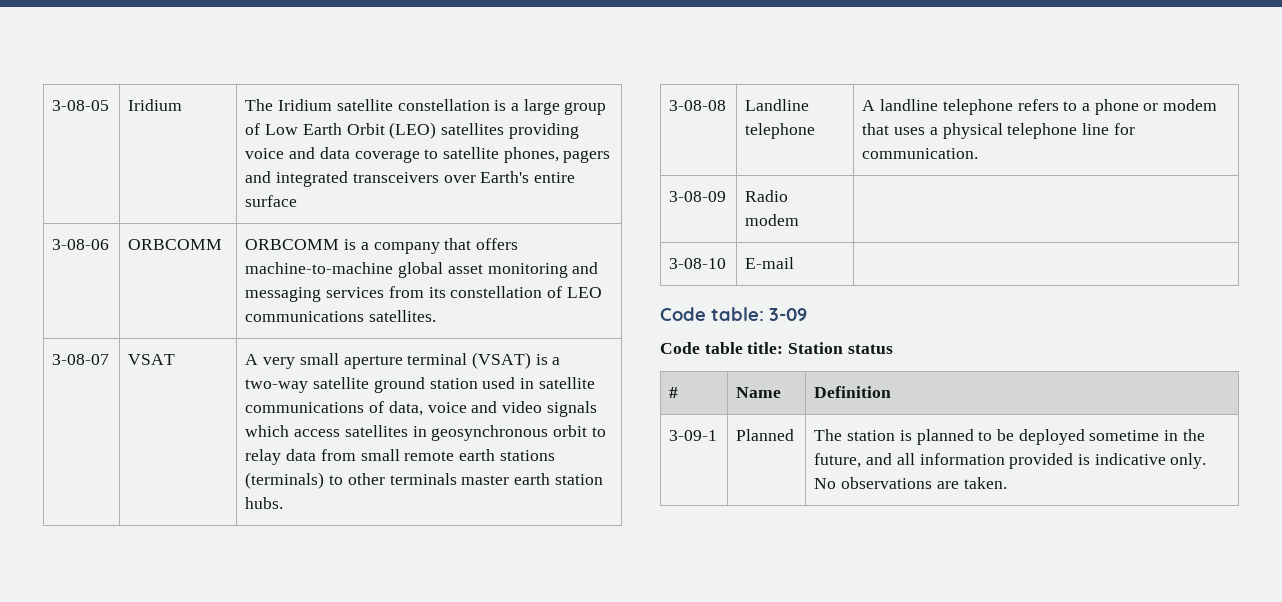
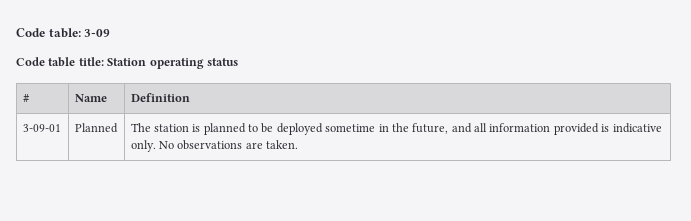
- 3-08-05 | Iridium | The Iridium satellite constellation is a large group of Low Earth Orbit (LEO) satellites providing voice and data coverage to satellite phones, pagers and integrated transceivers over Earth's entire surface
- 3-08-06 | ORBCOMM | ORBCOMM is a company that offers machine-to-machine global asset monitoring and messaging services from its constellation of LEO communications satellites.
- 3-08-07 | VSAT | A very small aperture terminal (VSAT) is a two-way satellite ground station used in satellite communications of data, voice and video signals which access satellites in geosynchronous orbit to relay data from small remote earth stations (terminals) to other terminals master earth station hubs.
- 3-08-08 | Landline telephone | A landline telephone refers to a phone or modem that uses a physical telephone line for communication.
- 3-08-09 | Radio modem |
- 3-08-10 | E-mail |
- Code table title: Station status
+ Code table title: Station operating status
- 3-09-1 | Planned | The station is planned to be deployed sometime in the future, and all information provided is indicative only. No observations are taken.
+ 3-09-01 | Planned | The station is planned to be deployed sometime in the future, and all information provided is indicative only. No observations are taken.

